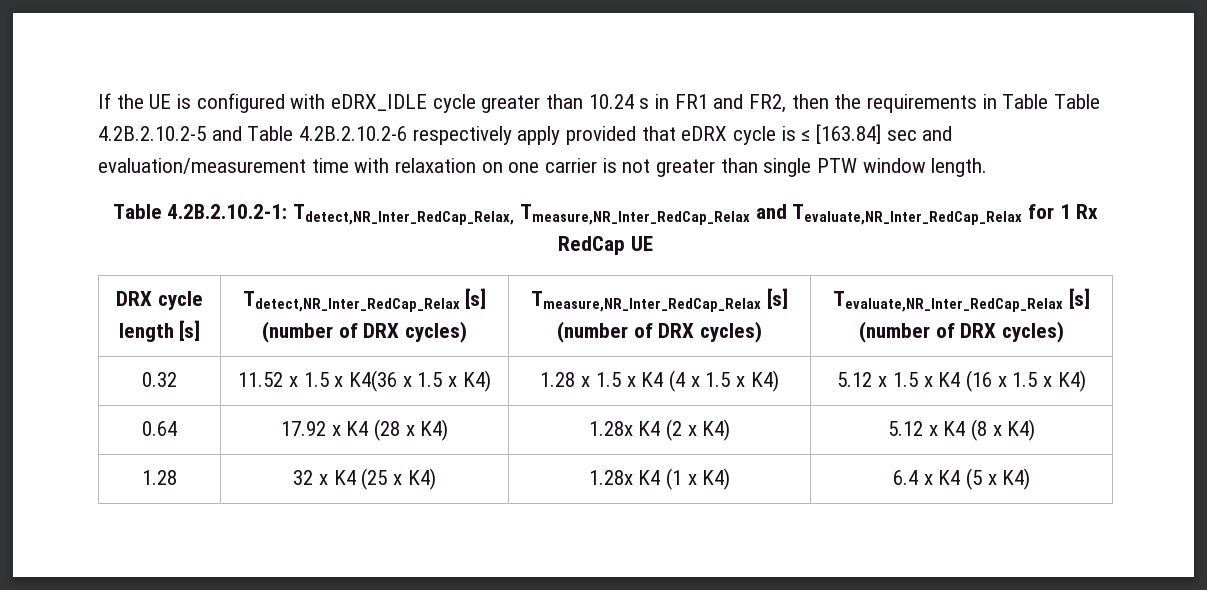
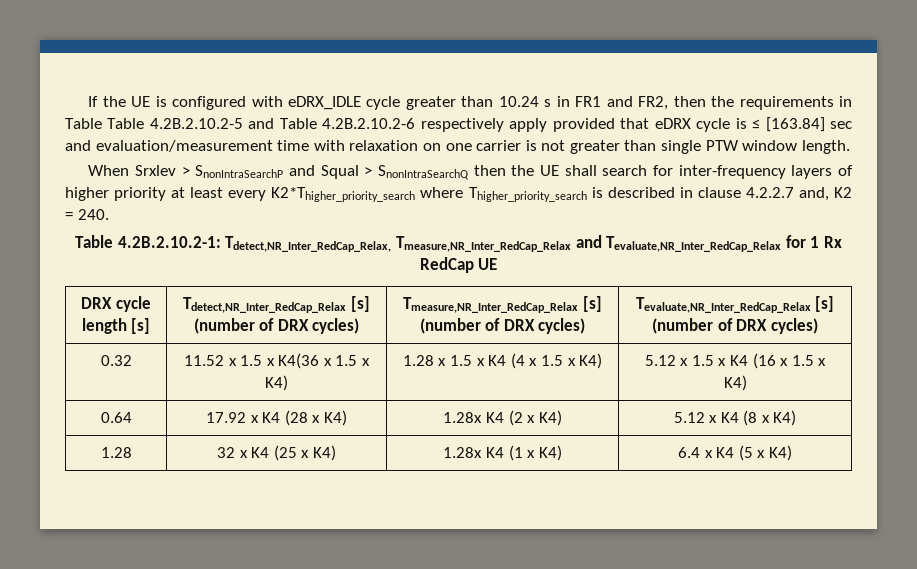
+ When Srxlev > SnonIntraSearchP and Squal > SnonIntraSearchQ then the UE shall search for inter-frequency layers of higher priority at least every K2*Thigher_priority_search where Thigher_priority_search is described in clause 4.2.2.7 and, K2 = 240.

